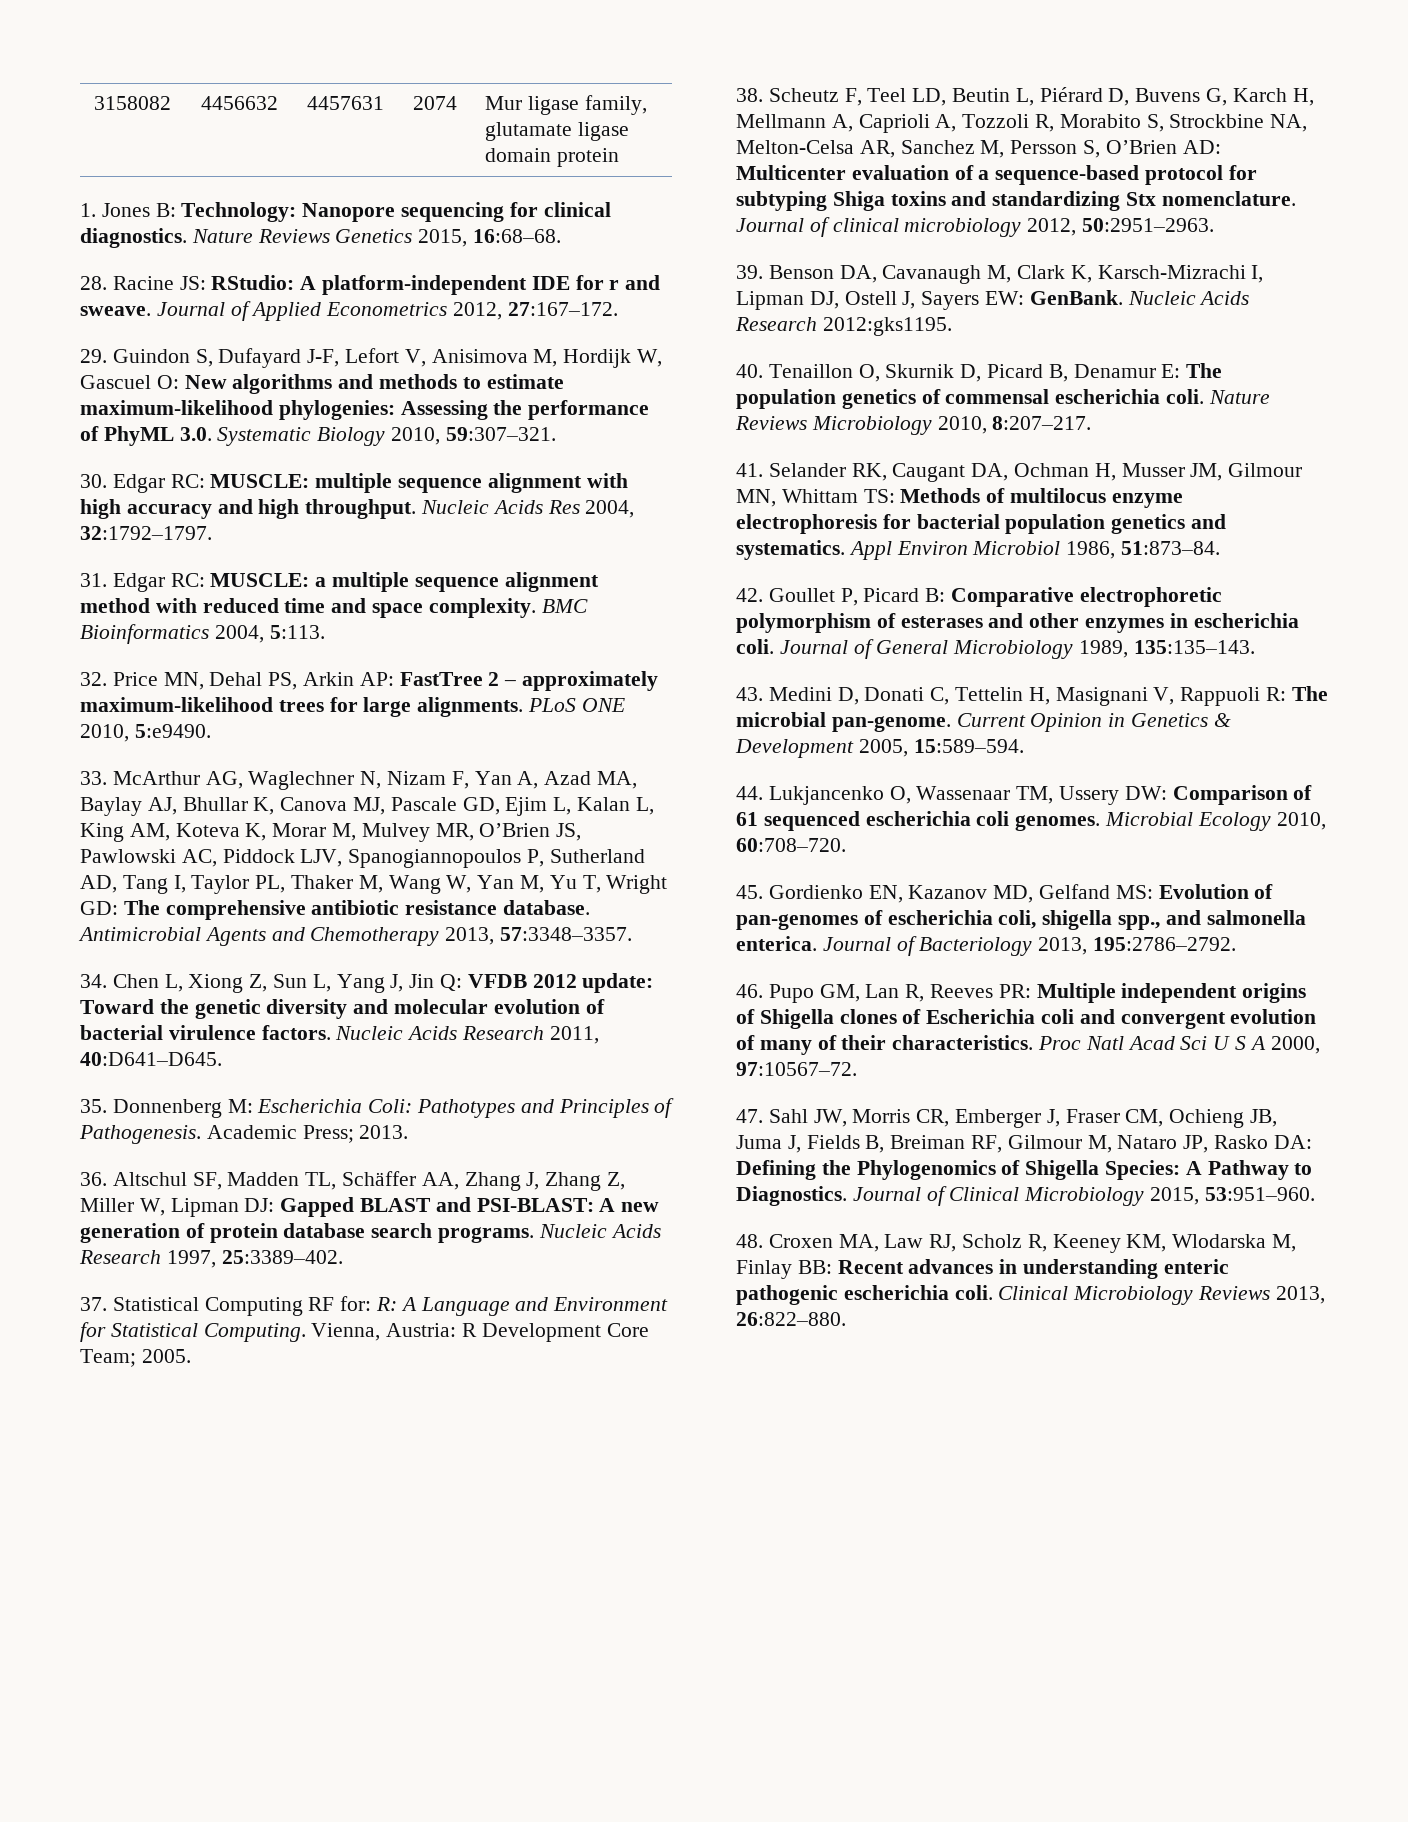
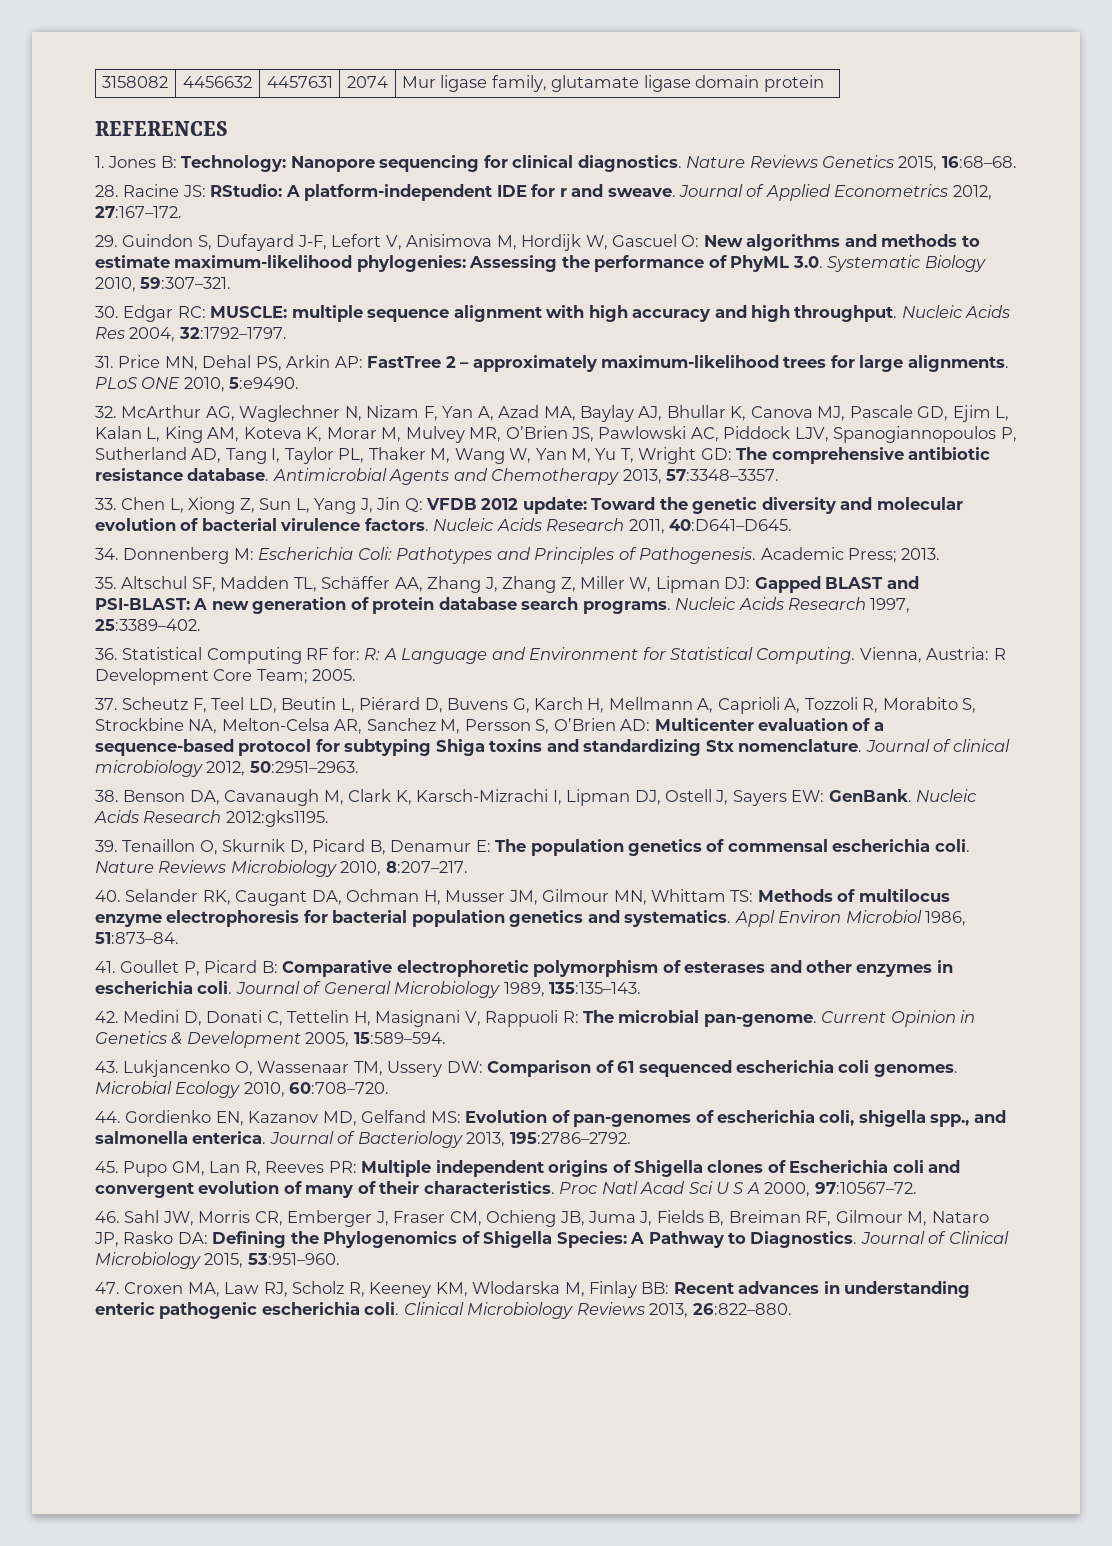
+ REFERENCES
- 31. Edgar RC: MUSCLE: a multiple sequence alignment method with reduced time and space complexity. BMC Bioinformatics 2004, 5:113.
- 32. Price MN, Dehal PS, Arkin AP: FastTree 2 – approximately maximum-likelihood trees for large alignments.
+ 31. Price MN, Dehal PS, Arkin AP: FastTree 2 – approximately maximum-likelihood trees for large alignments.
- 33. McArthur AG, Waglechner N, Nizam F, Yan A, Azad MA, Baylay AJ, Bhullar K, Canova MJ, Pascale GD, Ejim L, Kalan L, King AM, Koteva K, Morar M, Mulvey MR, O’Brien JS, Pawlowski AC, Piddock LJV, Spanogiannopoulos P, Sutherland AD, Tang I, Taylor PL, Thaker M, Wang W, Yan M, Yu T, Wright GD: The comprehensive antibiotic resistance database.
+ 32. McArthur AG, Waglechner N, Nizam F, Yan A, Azad MA, Baylay AJ, Bhullar K, Canova MJ, Pascale GD, Ejim L, Kalan L, King AM, Koteva K, Morar M, Mulvey MR, O’Brien JS, Pawlowski AC, Piddock LJV, Spanogiannopoulos P, Sutherland AD, Tang I, Taylor PL, Thaker M, Wang W, Yan M, Yu T, Wright GD: The comprehensive antibiotic resistance database.
- 34. Chen L, Xiong Z, Sun L, Yang J, Jin Q: VFDB 2012 update: Toward the genetic diversity and molecular evolution of bacterial virulence factors.
+ 33. Chen L, Xiong Z, Sun L, Yang J, Jin Q: VFDB 2012 update: Toward the genetic diversity and molecular evolution of bacterial virulence factors.
- 35. Donnenberg M: Escherichia Coli: Pathotypes and Principles of Pathogenesis.
+ 34. Donnenberg M: Escherichia Coli: Pathotypes and Principles of Pathogenesis.
- 36. Altschul SF, Madden TL, Schäffer AA, Zhang J, Zhang Z, Miller W, Lipman DJ: Gapped BLAST and PSI-BLAST: A new generation of protein database search programs.
+ 35. Altschul SF, Madden TL, Schäffer AA, Zhang J, Zhang Z, Miller W, Lipman DJ: Gapped BLAST and PSI-BLAST: A new generation of protein database search programs.
- 37. Statistical Computing RF for: R: A Language and Environment for Statistical Computing.
+ 36. Statistical Computing RF for: R: A Language and Environment for Statistical Computing.
- 38. Scheutz F, Teel LD, Beutin L, Piérard D, Buvens G, Karch H, Mellmann A, Caprioli A, Tozzoli R, Morabito S, Strockbine NA, Melton-Celsa AR, Sanchez M, Persson S, O’Brien AD: Multicenter evaluation of a sequence-based protocol for subtyping Shiga toxins and standardizing Stx nomenclature.
+ 37. Scheutz F, Teel LD, Beutin L, Piérard D, Buvens G, Karch H, Mellmann A, Caprioli A, Tozzoli R, Morabito S, Strockbine NA, Melton-Celsa AR, Sanchez M, Persson S, O’Brien AD: Multicenter evaluation of a sequence-based protocol for subtyping Shiga toxins and standardizing Stx nomenclature.
- 39. Benson DA, Cavanaugh M, Clark K, Karsch-Mizrachi I, Lipman DJ, Ostell J, Sayers EW: GenBank.
+ 38. Benson DA, Cavanaugh M, Clark K, Karsch-Mizrachi I, Lipman DJ, Ostell J, Sayers EW: GenBank.
- 40. Tenaillon O, Skurnik D, Picard B, Denamur E: The population genetics of commensal escherichia coli.
+ 39. Tenaillon O, Skurnik D, Picard B, Denamur E: The population genetics of commensal escherichia coli.
- 41. Selander RK, Caugant DA, Ochman H, Musser JM, Gilmour MN, Whittam TS: Methods of multilocus enzyme electrophoresis for bacterial population genetics and systematics.
+ 40. Selander RK, Caugant DA, Ochman H, Musser JM, Gilmour MN, Whittam TS: Methods of multilocus enzyme electrophoresis for bacterial population genetics and systematics.
- 42. Goullet P, Picard B: Comparative electrophoretic polymorphism of esterases and other enzymes in escherichia coli.
+ 41. Goullet P, Picard B: Comparative electrophoretic polymorphism of esterases and other enzymes in escherichia coli.
- 43. Medini D, Donati C, Tettelin H, Masignani V, Rappuoli R: The microbial pan-genome.
+ 42. Medini D, Donati C, Tettelin H, Masignani V, Rappuoli R: The microbial pan-genome.
- 44. Lukjancenko O, Wassenaar TM, Ussery DW: Comparison of 61 sequenced escherichia coli genomes.
+ 43. Lukjancenko O, Wassenaar TM, Ussery DW: Comparison of 61 sequenced escherichia coli genomes.
- 45. Gordienko EN, Kazanov MD, Gelfand MS: Evolution of pan-genomes of escherichia coli, shigella spp., and salmonella enterica.
+ 44. Gordienko EN, Kazanov MD, Gelfand MS: Evolution of pan-genomes of escherichia coli, shigella spp., and salmonella enterica.
- 46. Pupo GM, Lan R, Reeves PR: Multiple independent origins of Shigella clones of Escherichia coli and convergent evolution of many of their characteristics.
+ 45. Pupo GM, Lan R, Reeves PR: Multiple independent origins of Shigella clones of Escherichia coli and convergent evolution of many of their characteristics.
- 47. Sahl JW, Morris CR, Emberger J, Fraser CM, Ochieng JB, Juma J, Fields B, Breiman RF, Gilmour M, Nataro JP, Rasko DA: Defining the Phylogenomics of Shigella Species: A Pathway to Diagnostics.
+ 46. Sahl JW, Morris CR, Emberger J, Fraser CM, Ochieng JB, Juma J, Fields B, Breiman RF, Gilmour M, Nataro JP, Rasko DA: Defining the Phylogenomics of Shigella Species: A Pathway to Diagnostics.
- 48. Croxen MA, Law RJ, Scholz R, Keeney KM, Wlodarska M, Finlay BB: Recent advances in understanding enteric pathogenic escherichia coli.
+ 47. Croxen MA, Law RJ, Scholz R, Keeney KM, Wlodarska M, Finlay BB: Recent advances in understanding enteric pathogenic escherichia coli.

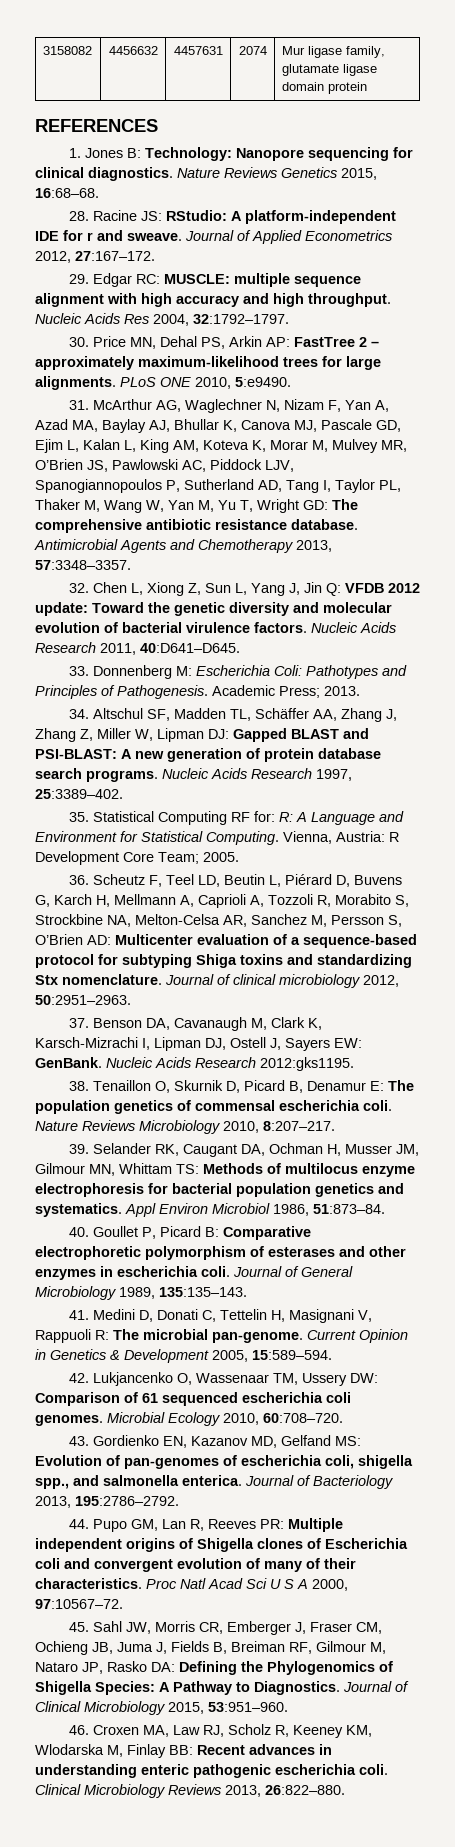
- 29. Guindon S, Dufayard J-F, Lefort V, Anisimova M, Hordijk W, Gascuel O: New algorithms and methods to estimate maximum-likelihood phylogenies: Assessing the performance of PhyML 3.0. Systematic Biology 2010, 59:307–321.
- 30. Edgar RC: MUSCLE: multiple sequence alignment with high accuracy and high throughput.
+ 29. Edgar RC: MUSCLE: multiple sequence alignment with high accuracy and high throughput.
- 31. Price MN, Dehal PS, Arkin AP: FastTree 2 – approximately maximum-likelihood trees for large alignments.
+ 30. Price MN, Dehal PS, Arkin AP: FastTree 2 – approximately maximum-likelihood trees for large alignments.
- 32. McArthur AG, Waglechner N, Nizam F, Yan A, Azad MA, Baylay AJ, Bhullar K, Canova MJ, Pascale GD, Ejim L, Kalan L, King AM, Koteva K, Morar M, Mulvey MR, O’Brien JS, Pawlowski AC, Piddock LJV, Spanogiannopoulos P, Sutherland AD, Tang I, Taylor PL, Thaker M, Wang W, Yan M, Yu T, Wright GD: The comprehensive antibiotic resistance database.
+ 31. McArthur AG, Waglechner N, Nizam F, Yan A, Azad MA, Baylay AJ, Bhullar K, Canova MJ, Pascale GD, Ejim L, Kalan L, King AM, Koteva K, Morar M, Mulvey MR, O’Brien JS, Pawlowski AC, Piddock LJV, Spanogiannopoulos P, Sutherland AD, Tang I, Taylor PL, Thaker M, Wang W, Yan M, Yu T, Wright GD: The comprehensive antibiotic resistance database.
- 33. Chen L, Xiong Z, Sun L, Yang J, Jin Q: VFDB 2012 update: Toward the genetic diversity and molecular evolution of bacterial virulence factors.
+ 32. Chen L, Xiong Z, Sun L, Yang J, Jin Q: VFDB 2012 update: Toward the genetic diversity and molecular evolution of bacterial virulence factors.
- 34. Donnenberg M: Escherichia Coli: Pathotypes and Principles of Pathogenesis.
+ 33. Donnenberg M: Escherichia Coli: Pathotypes and Principles of Pathogenesis.
- 35. Altschul SF, Madden TL, Schäffer AA, Zhang J, Zhang Z, Miller W, Lipman DJ: Gapped BLAST and PSI-BLAST: A new generation of protein database search programs.
+ 34. Altschul SF, Madden TL, Schäffer AA, Zhang J, Zhang Z, Miller W, Lipman DJ: Gapped BLAST and PSI-BLAST: A new generation of protein database search programs.
- 36. Statistical Computing RF for: R: A Language and Environment for Statistical Computing.
+ 35. Statistical Computing RF for: R: A Language and Environment for Statistical Computing.
- 37. Scheutz F, Teel LD, Beutin L, Piérard D, Buvens G, Karch H, Mellmann A, Caprioli A, Tozzoli R, Morabito S, Strockbine NA, Melton-Celsa AR, Sanchez M, Persson S, O’Brien AD: Multicenter evaluation of a sequence-based protocol for subtyping Shiga toxins and standardizing Stx nomenclature.
+ 36. Scheutz F, Teel LD, Beutin L, Piérard D, Buvens G, Karch H, Mellmann A, Caprioli A, Tozzoli R, Morabito S, Strockbine NA, Melton-Celsa AR, Sanchez M, Persson S, O’Brien AD: Multicenter evaluation of a sequence-based protocol for subtyping Shiga toxins and standardizing Stx nomenclature.
- 38. Benson DA, Cavanaugh M, Clark K, Karsch-Mizrachi I, Lipman DJ, Ostell J, Sayers EW: GenBank.
+ 37. Benson DA, Cavanaugh M, Clark K, Karsch-Mizrachi I, Lipman DJ, Ostell J, Sayers EW: GenBank.
- 39. Tenaillon O, Skurnik D, Picard B, Denamur E: The population genetics of commensal escherichia coli.
+ 38. Tenaillon O, Skurnik D, Picard B, Denamur E: The population genetics of commensal escherichia coli.
- 40. Selander RK, Caugant DA, Ochman H, Musser JM, Gilmour MN, Whittam TS: Methods of multilocus enzyme electrophoresis for bacterial population genetics and systematics.
+ 39. Selander RK, Caugant DA, Ochman H, Musser JM, Gilmour MN, Whittam TS: Methods of multilocus enzyme electrophoresis for bacterial population genetics and systematics.
- 41. Goullet P, Picard B: Comparative electrophoretic polymorphism of esterases and other enzymes in escherichia coli.
+ 40. Goullet P, Picard B: Comparative electrophoretic polymorphism of esterases and other enzymes in escherichia coli.
- 42. Medini D, Donati C, Tettelin H, Masignani V, Rappuoli R: The microbial pan-genome.
+ 41. Medini D, Donati C, Tettelin H, Masignani V, Rappuoli R: The microbial pan-genome.
- 43. Lukjancenko O, Wassenaar TM, Ussery DW: Comparison of 61 sequenced escherichia coli genomes.
+ 42. Lukjancenko O, Wassenaar TM, Ussery DW: Comparison of 61 sequenced escherichia coli genomes.
- 44. Gordienko EN, Kazanov MD, Gelfand MS: Evolution of pan-genomes of escherichia coli, shigella spp., and salmonella enterica.
+ 43. Gordienko EN, Kazanov MD, Gelfand MS: Evolution of pan-genomes of escherichia coli, shigella spp., and salmonella enterica.
- 45. Pupo GM, Lan R, Reeves PR: Multiple independent origins of Shigella clones of Escherichia coli and convergent evolution of many of their characteristics.
+ 44. Pupo GM, Lan R, Reeves PR: Multiple independent origins of Shigella clones of Escherichia coli and convergent evolution of many of their characteristics.
- 46. Sahl JW, Morris CR, Emberger J, Fraser CM, Ochieng JB, Juma J, Fields B, Breiman RF, Gilmour M, Nataro JP, Rasko DA: Defining the Phylogenomics of Shigella Species: A Pathway to Diagnostics.
+ 45. Sahl JW, Morris CR, Emberger J, Fraser CM, Ochieng JB, Juma J, Fields B, Breiman RF, Gilmour M, Nataro JP, Rasko DA: Defining the Phylogenomics of Shigella Species: A Pathway to Diagnostics.
- 47. Croxen MA, Law RJ, Scholz R, Keeney KM, Wlodarska M, Finlay BB: Recent advances in understanding enteric pathogenic escherichia coli.
+ 46. Croxen MA, Law RJ, Scholz R, Keeney KM, Wlodarska M, Finlay BB: Recent advances in understanding enteric pathogenic escherichia coli.

